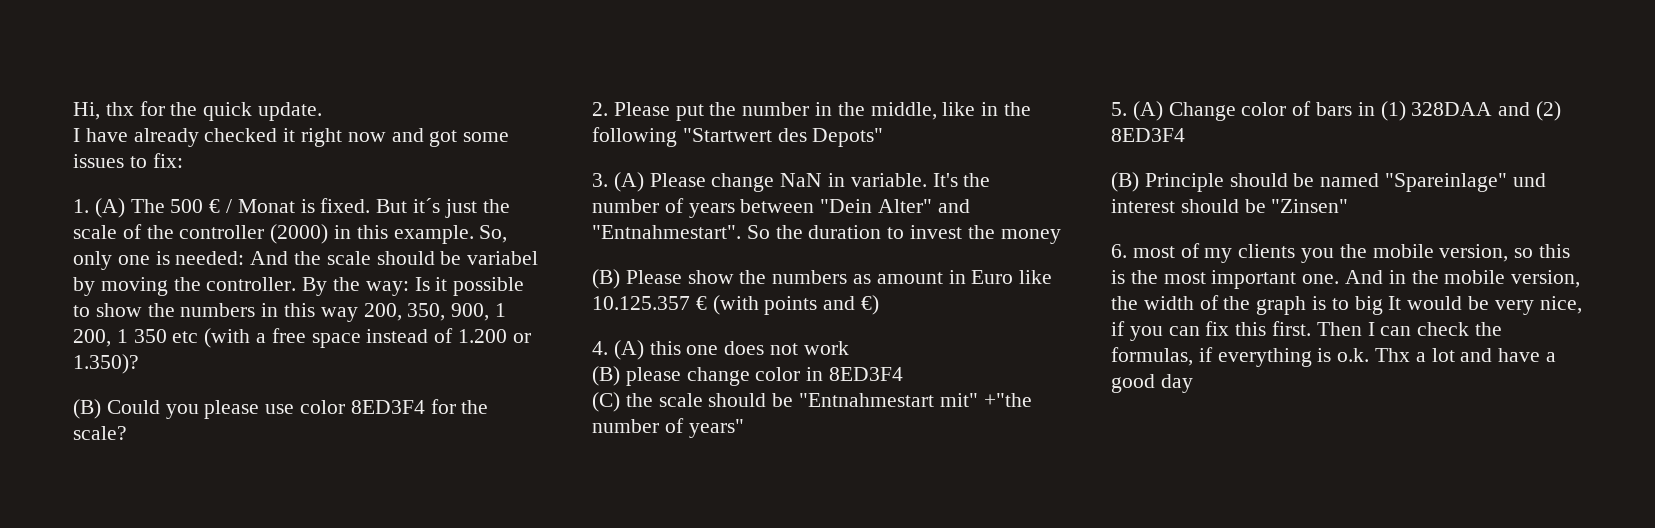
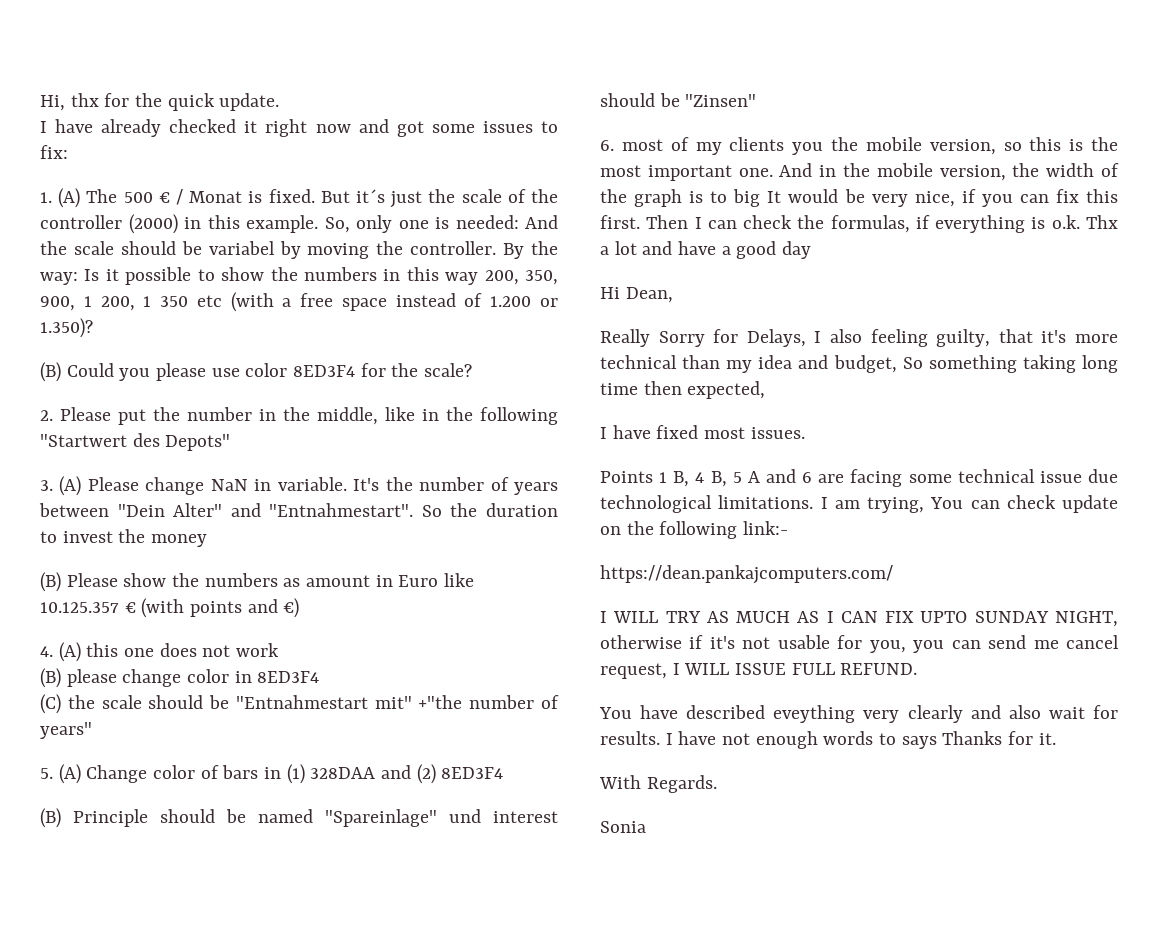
+ Hi Dean,
+ Really Sorry for Delays, I also feeling guilty, that it's more technical than my idea and budget, So something taking long time then expected,
+ I have fixed most issues.
+ Points 1 B, 4 B, 5 A and 6 are facing some technical issue due technological limitations. I am trying, You can check update on the following link:-
+ https://dean.pankajcomputers.com/
+ I WILL TRY AS MUCH AS I CAN FIX UPTO SUNDAY NIGHT, otherwise if it's not usable for you, you can send me cancel request, I WILL ISSUE FULL REFUND.
+ You have described eveything very clearly and also wait for results. I have not enough words to says Thanks for it.
+ With Regards.
+ Sonia

